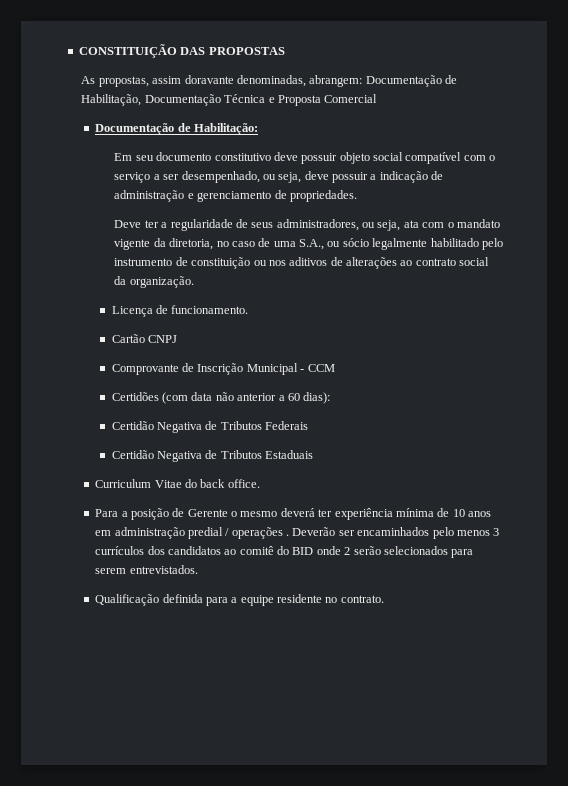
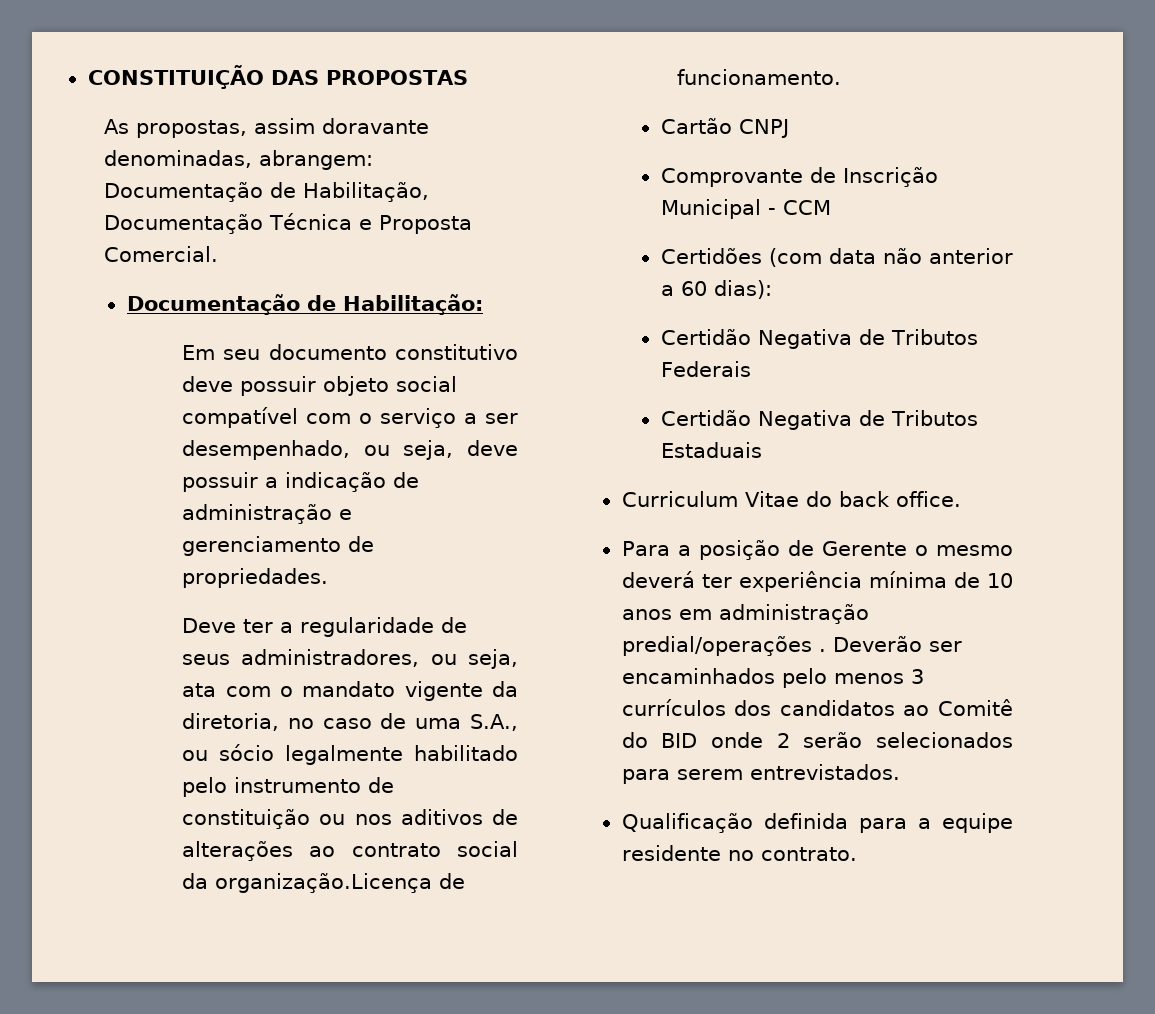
- As propostas, assim doravante denominadas, abrangem: Documentação de Habilitação, Documentação Técnica e Proposta Comercial
+ As propostas, assim doravante denominadas, abrangem: Documentação de Habilitação, Documentação Técnica e Proposta Comercial.
- Deve ter a regularidade de seus administradores, ou seja, ata com o mandato vigente da diretoria, no caso de uma S.A., ou sócio legalmente habilitado pelo instrumento de constituição ou nos aditivos de alterações ao contrato social da organização.
- Licença de funcionamento.
+ Deve ter a regularidade de seus administradores, ou seja, ata com o mandato vigente da diretoria, no caso de uma S.A., ou sócio legalmente habilitado pelo instrumento de constituição ou nos aditivos de alterações ao contrato social da organização.Licença de funcionamento.
- Para a posição de Gerente o mesmo deverá ter experiência mínima de 10 anos em administração predial / operações .
+ Para a posição de Gerente o mesmo deverá ter experiência mínima de 10 anos em administração predial/operações .
- Deverão ser encaminhados pelo menos 3 currículos dos candidatos ao comitê do BID onde 2 serão selecionados para serem entrevistados.
+ Deverão ser encaminhados pelo menos 3 currículos dos candidatos ao Comitê do BID onde 2 serão selecionados para serem entrevistados.

